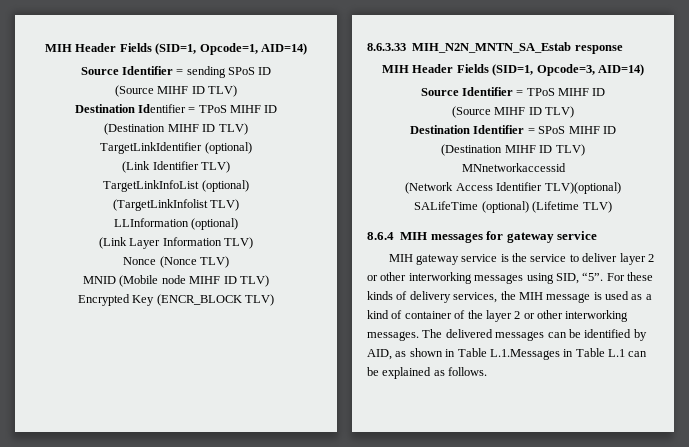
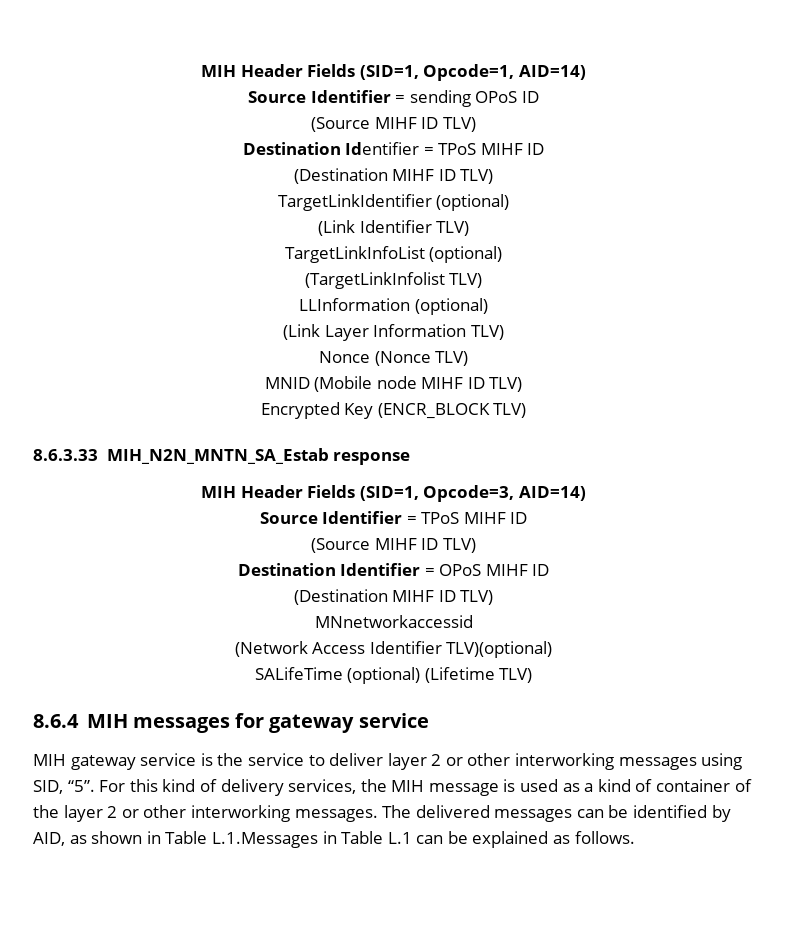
- Source Identifier = sending SPoS ID
+ Source Identifier = sending OPoS ID
- Destination Identifier = SPoS MIHF ID
+ Destination Identifier = OPoS MIHF ID
- For these kinds of delivery services, the MIH message is used as a kind of container of the layer 2 or other interworking messages.
+ For this kind of delivery services, the MIH message is used as a kind of container of the layer 2 or other interworking messages.

